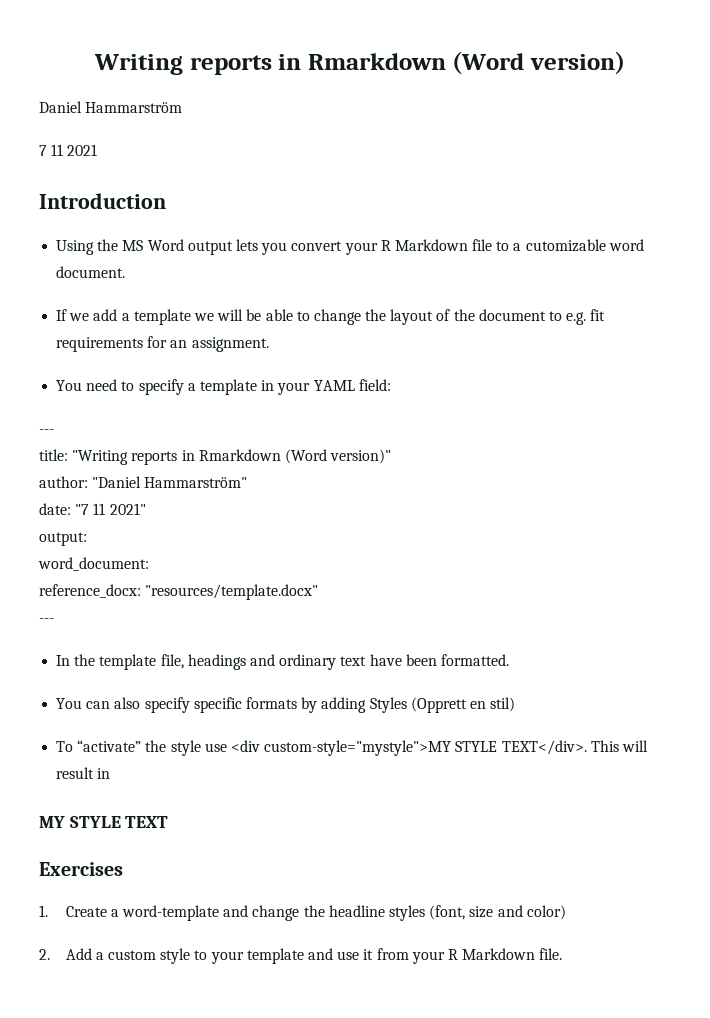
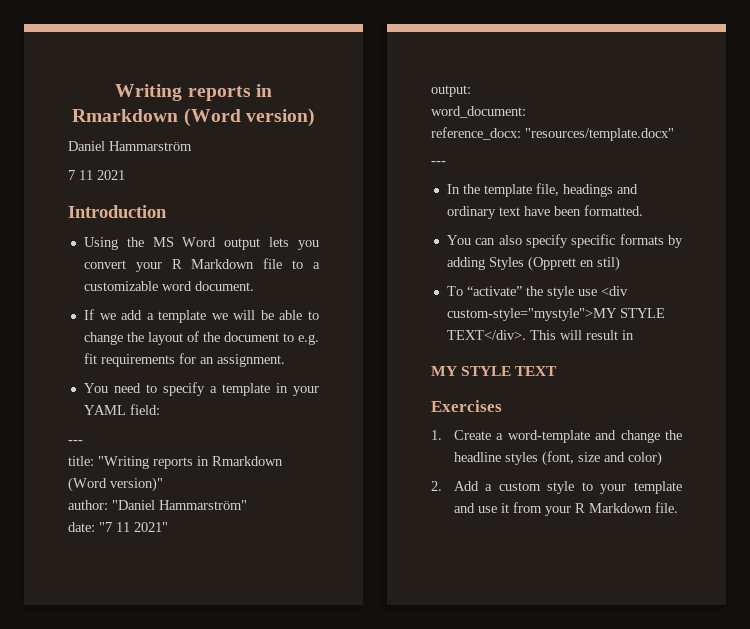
- Using the MS Word output lets you convert your R Markdown file to a cutomizable word document.
+ Using the MS Word output lets you convert your R Markdown file to a customizable word document.

